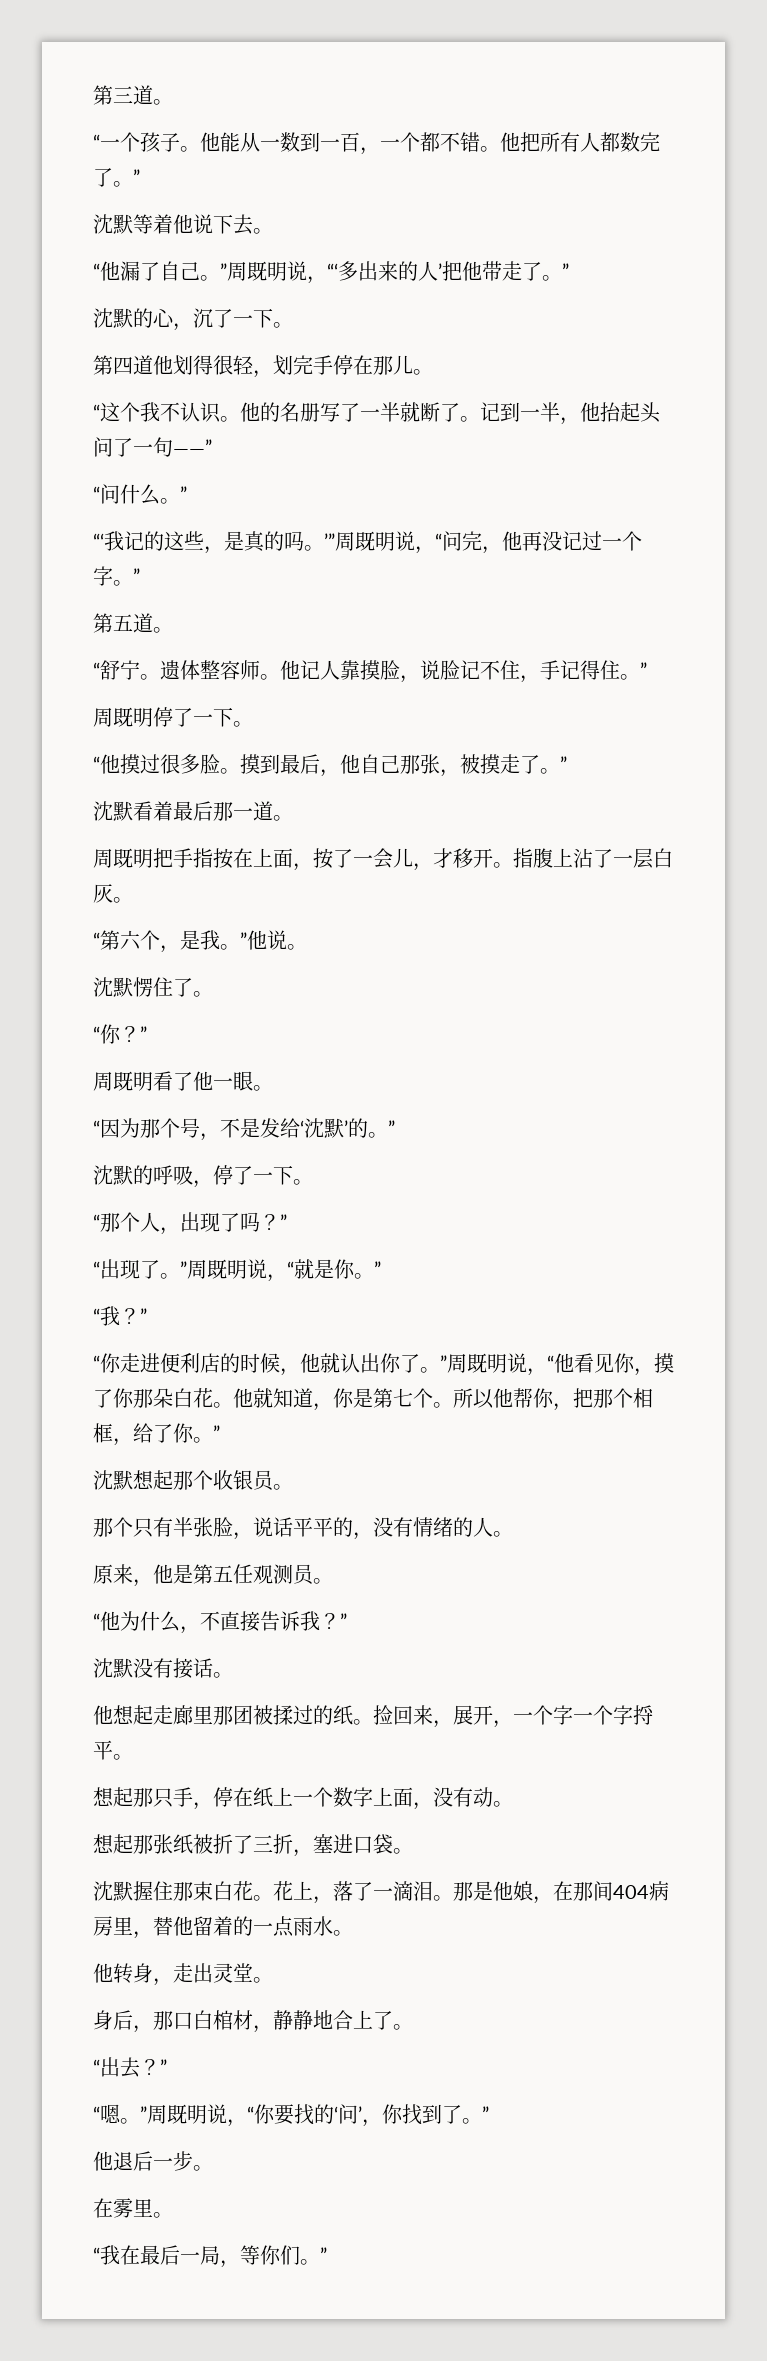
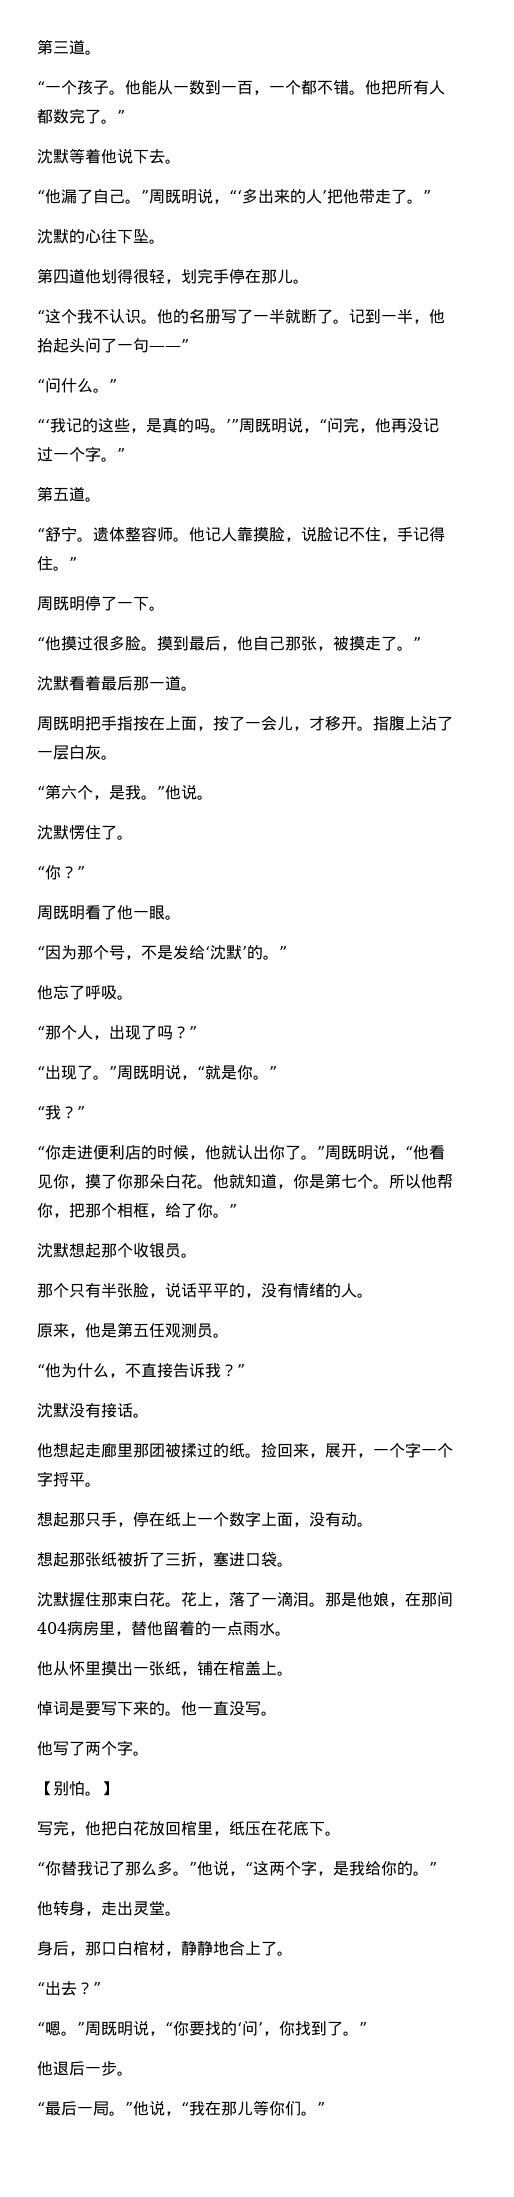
- 沈默的心，沉了一下。
+ 沈默的心往下坠。
- 沈默的呼吸，停了一下。
+ 他忘了呼吸。
+ 他从怀里摸出一张纸，铺在棺盖上。
+ 悼词是要写下来的。他一直没写。
+ 他写了两个字。
+ 【别怕。】
+ 写完，他把白花放回棺里，纸压在花底下。
+ “你替我记了那么多。”他说，“这两个字，是我给你的。”
- 在雾里。
- “我在最后一局，等你们。”
+ “最后一局。”他说，“我在那儿等你们。”

